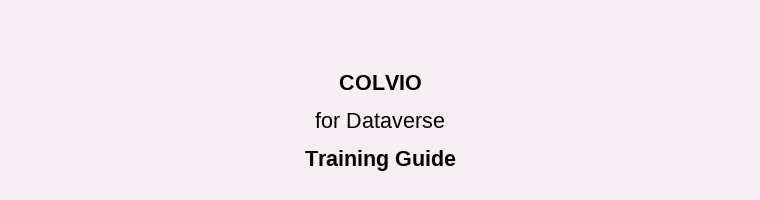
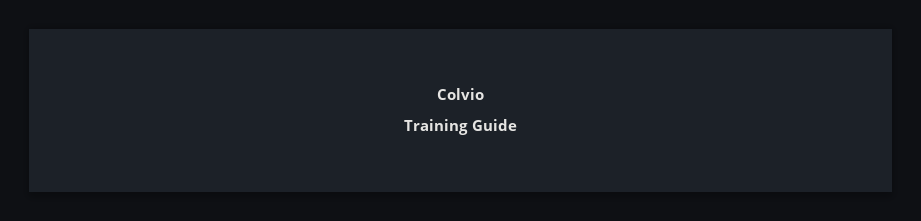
- COLVIO
- for Dataverse
+ Colvio

